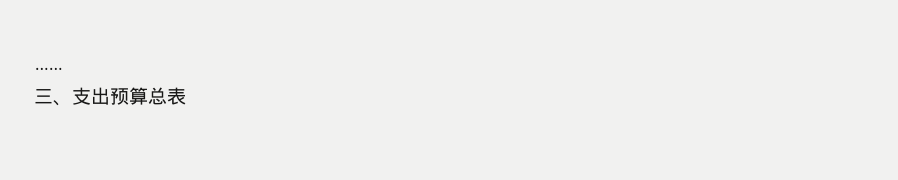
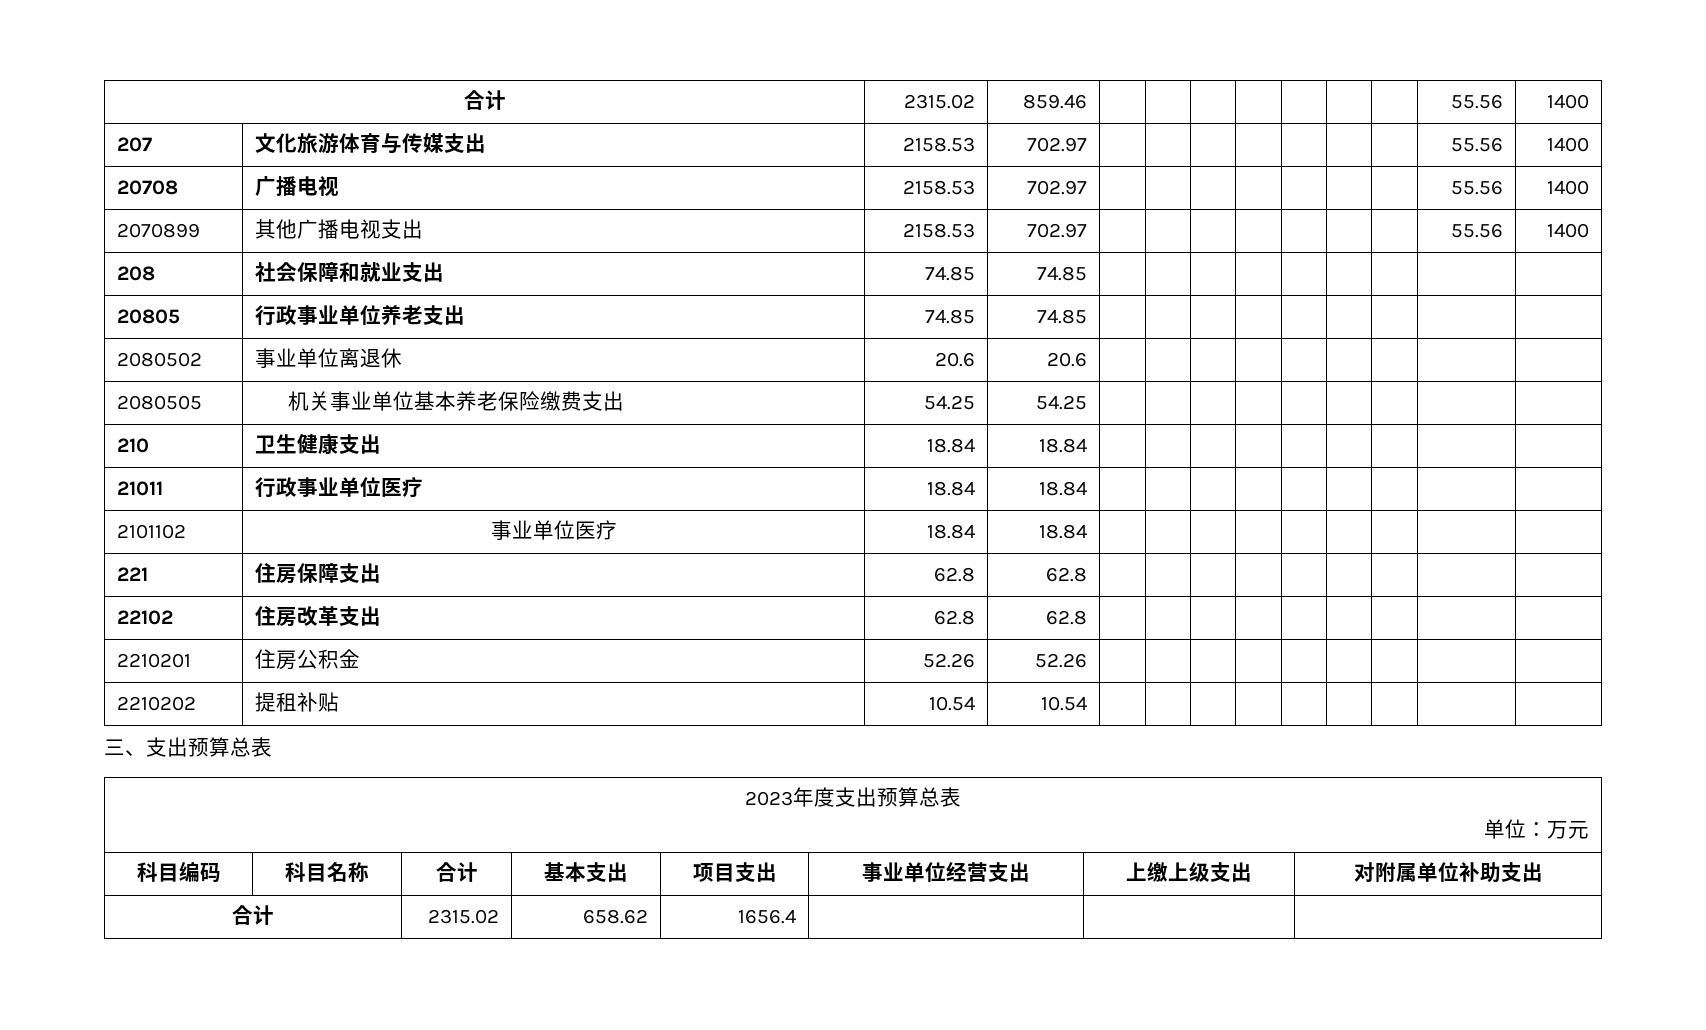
- ……
+ 合计 | 2315.02 | 859.46 | | | | | | | | 55.56 | 1400
+ 207 | 文化旅游体育与传媒支出 | 2158.53 | 702.97 | | | | | | | | 55.56 | 1400
+ 20708 | 广播电视 | 2158.53 | 702.97 | | | | | | | | 55.56 | 1400
+ 2070899 | 其他广播电视支出 | 2158.53 | 702.97 | | | | | | | | 55.56 | 1400
+ 208 | 社会保障和就业支出 | 74.85 | 74.85 | | | | | | | | |
+ 20805 | 行政事业单位养老支出 | 74.85 | 74.85 | | | | | | | | |
+ 2080502 | 事业单位离退休 | 20.6 | 20.6 | | | | | | | | |
+ 2080505 | 机关事业单位基本养老保险缴费支出 | 54.25 | 54.25 | | | | | | | | |
+ 210 | 卫生健康支出 | 18.84 | 18.84 | | | | | | | | |
+ 21011 | 行政事业单位医疗 | 18.84 | 18.84 | | | | | | | | |
+ 2101102 | 事业单位医疗 | 18.84 | 18.84 | | | | | | | | |
+ 221 | 住房保障支出 | 62.8 | 62.8 | | | | | | | | |
+ 22102 | 住房改革支出 | 62.8 | 62.8 | | | | | | | | |
+ 2210201 | 住房公积金 | 52.26 | 52.26 | | | | | | | | |
+ 2210202 | 提租补贴 | 10.54 | 10.54 | | | | | | | | |
  三、支出预算总表
+ 2023年度支出预算总表
+ 单位：万元
+ 科目编码 | 科目名称 | 合计 | 基本支出 | 项目支出 | 事业单位经营支出 | 上缴上级支出 | 对附属单位补助支出
+ 合计 | 2315.02 | 658.62 | 1656.4 | | |

